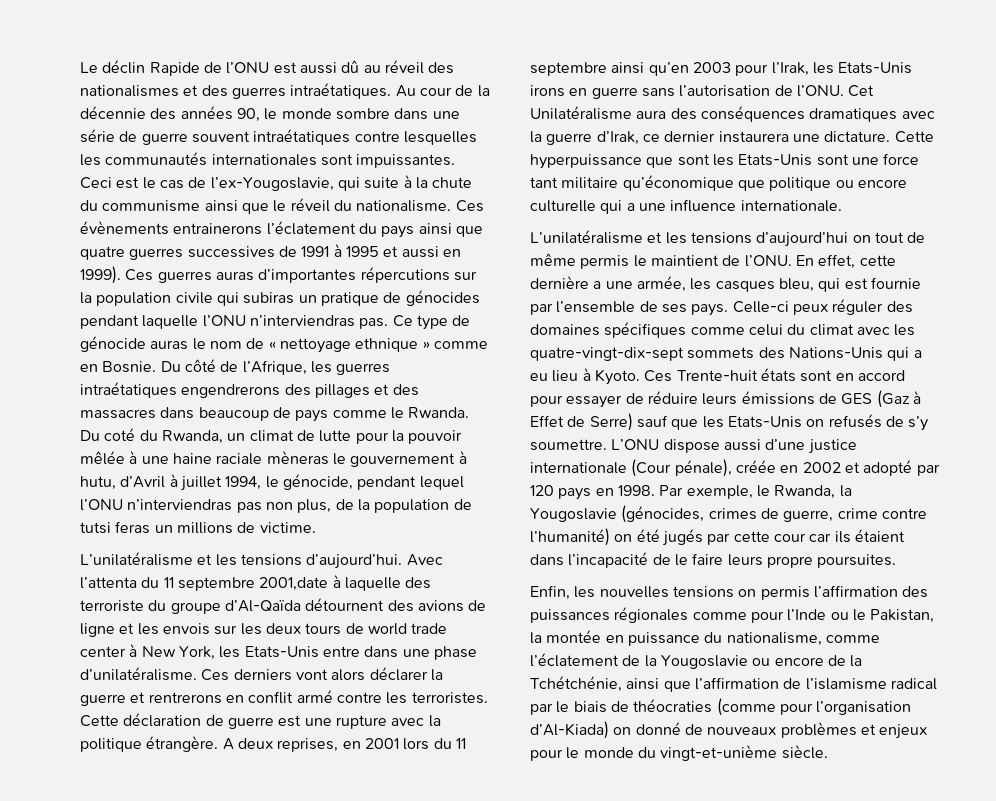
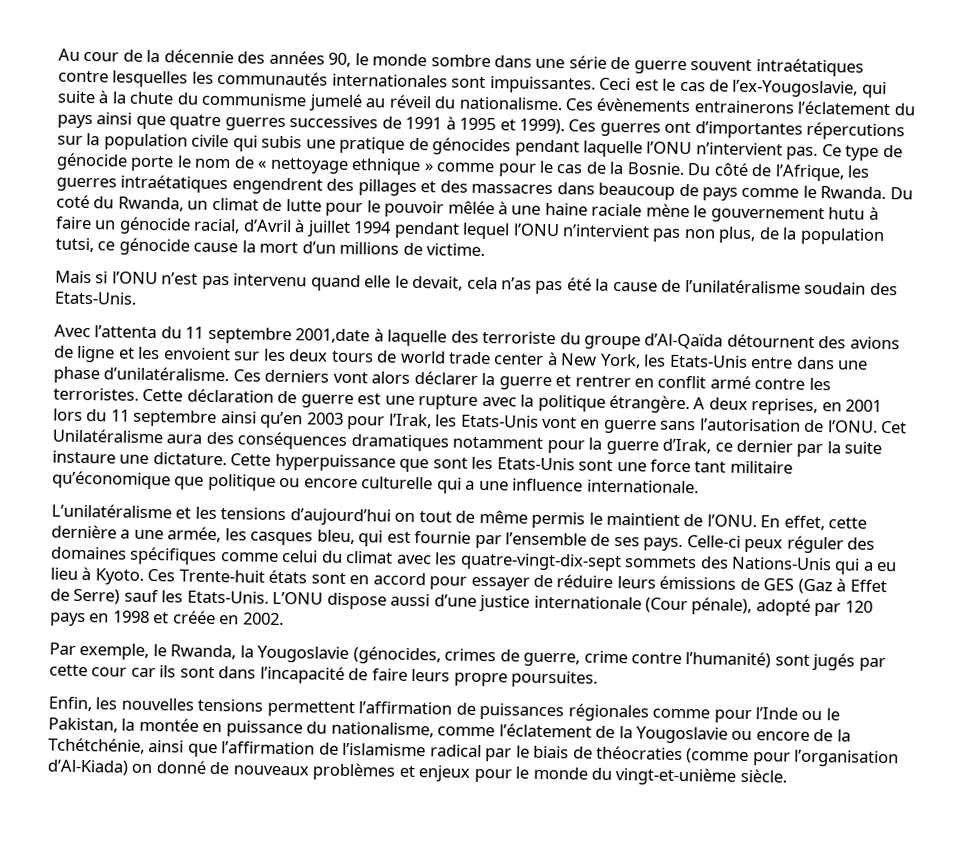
- Le déclin Rapide de l’ONU est aussi dû au réveil des nationalismes et des guerres intraétatiques.
- Ceci est le cas de l’ex-Yougoslavie, qui suite à la chute du communisme ainsi que le réveil du nationalisme.
+ Ceci est le cas de l’ex-Yougoslavie, qui suite à la chute du communisme jumelé au réveil du nationalisme.
- Ces évènements entrainerons l’éclatement du pays ainsi que quatre guerres successives de 1991 à 1995 et aussi en 1999).
+ Ces évènements entrainerons l’éclatement du pays ainsi que quatre guerres successives de 1991 à 1995 et 1999).
- Ces guerres auras d’importantes répercutions sur la population civile qui subiras un pratique de génocides pendant laquelle l’ONU n’interviendras pas.
+ Ces guerres ont d’importantes répercutions sur la population civile qui subis une pratique de génocides pendant laquelle l’ONU n’intervient pas.
- Ce type de génocide auras le nom de « nettoyage ethnique » comme en Bosnie.
+ Ce type de génocide porte le nom de « nettoyage ethnique » comme pour le cas de la Bosnie.
- Du côté de l’Afrique, les guerres intraétatiques engendrerons des pillages et des massacres dans beaucoup de pays comme le Rwanda.
+ Du côté de l’Afrique, les guerres intraétatiques engendrent des pillages et des massacres dans beaucoup de pays comme le Rwanda.
- Du coté du Rwanda, un climat de lutte pour la pouvoir mêlée à une haine raciale mèneras le gouvernement à hutu, d’Avril à juillet 1994, le génocide, pendant lequel l’ONU n’interviendras pas non plus, de la population de tutsi feras un millions de victime.
- L’unilatéralisme et les tensions d’aujourd’hui. Avec l’attenta du 11 septembre 2001,date à laquelle des terroriste du groupe d’Al-Qaïda détournent des avions de ligne et les envois sur les deux tours de world trade center à New York, les Etats-Unis entre dans une phase d’unilatéralisme.
+ Du coté du Rwanda, un climat de lutte pour le pouvoir mêlée à une haine raciale mène le gouvernement hutu à faire un génocide racial, d’Avril à juillet 1994 pendant lequel l’ONU n’intervient pas non plus, de la population tutsi, ce génocide cause la mort d’un millions de victime.
+ Mais si l’ONU n’est pas intervenu quand elle le devait, cela n’as pas été la cause de l’unilatéralisme soudain des Etats-Unis.
+ Avec l’attenta du 11 septembre 2001,date à laquelle des terroriste du groupe d’Al-Qaïda détournent des avions de ligne et les envoient sur les deux tours de world trade center à New York, les Etats-Unis entre dans une phase d’unilatéralisme.
- Ces derniers vont alors déclarer la guerre et rentrerons en conflit armé contre les terroristes.
+ Ces derniers vont alors déclarer la guerre et rentrer en conflit armé contre les terroristes.
- A deux reprises, en 2001 lors du 11 septembre ainsi qu’en 2003 pour l’Irak, les Etats-Unis irons en guerre sans l’autorisation de l’ONU.
+ A deux reprises, en 2001 lors du 11 septembre ainsi qu’en 2003 pour l’Irak, les Etats-Unis vont en guerre sans l’autorisation de l’ONU.
- Cet Unilatéralisme aura des conséquences dramatiques avec la guerre d’Irak, ce dernier instaurera une dictature.
+ Cet Unilatéralisme aura des conséquences dramatiques notamment pour la guerre d’Irak, ce dernier par la suite instaure une dictature.
- Ces Trente-huit états sont en accord pour essayer de réduire leurs émissions de GES (Gaz à Effet de Serre) sauf que les Etats-Unis on refusés de s’y soumettre.
+ Ces Trente-huit états sont en accord pour essayer de réduire leurs émissions de GES (Gaz à Effet de Serre) sauf les Etats-Unis.
- L’ONU dispose aussi d’une justice internationale (Cour pénale), créée en 2002 et adopté par 120 pays en 1998. Par exemple, le Rwanda, la Yougoslavie (génocides, crimes de guerre, crime contre l’humanité) on été jugés par cette cour car ils étaient dans l’incapacité de le faire leurs propre poursuites.
+ L’ONU dispose aussi d’une justice internationale (Cour pénale), adopté par 120 pays en 1998 et créée en 2002.
+ Par exemple, le Rwanda, la Yougoslavie (génocides, crimes de guerre, crime contre l’humanité) sont jugés par cette cour car ils sont dans l’incapacité de faire leurs propre poursuites.
- Enfin, les nouvelles tensions on permis l’affirmation des puissances régionales comme pour l’Inde ou le Pakistan, la montée en puissance du nationalisme, comme l’éclatement de la Yougoslavie ou encore de la Tchétchénie, ainsi que l’affirmation de l’islamisme radical par le biais de théocraties (comme pour l’organisation d’Al-Kiada) on donné de nouveaux problèmes et enjeux pour le monde du vingt-et-unième siècle.
+ Enfin, les nouvelles tensions permettent l’affirmation de puissances régionales comme pour l’Inde ou le Pakistan, la montée en puissance du nationalisme, comme l’éclatement de la Yougoslavie ou encore de la Tchétchénie, ainsi que l’affirmation de l’islamisme radical par le biais de théocraties (comme pour l’organisation d’Al-Kiada) on donné de nouveaux problèmes et enjeux pour le monde du vingt-et-unième siècle.

